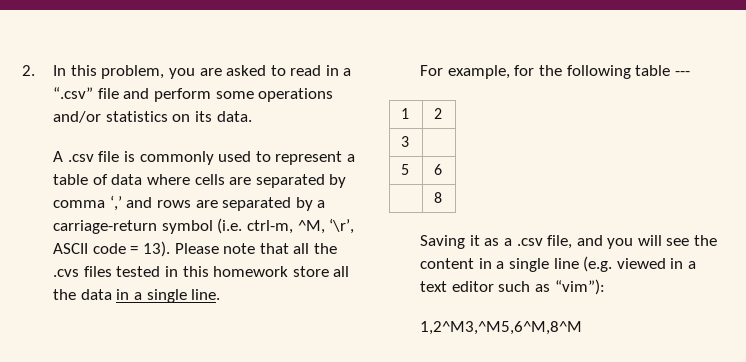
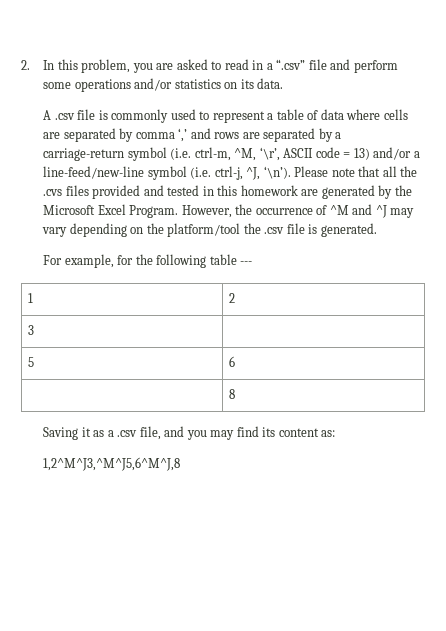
- A .csv file is commonly used to represent a table of data where cells are separated by comma ‘,’ and rows are separated by a carriage-return symbol (i.e. ctrl-m, ^M, ‘\r’, ASCII code = 13).
+ A .csv file is commonly used to represent a table of data where cells are separated by comma ‘,’ and rows are separated by a carriage-return symbol (i.e. ctrl-m, ^M, ‘\r’, ASCII code = 13) and/or a line-feed/new-line symbol (i.e. ctrl-j, ^J, ‘\n’).
- Please note that all the .cvs files tested in this homework store all the data in a single line.
+ Please note that all the .cvs files provided and tested in this homework are generated by the Microsoft Excel Program. However, the occurrence of ^M and ^J may vary depending on the platform/tool the .csv file is generated.
- Saving it as a .csv file, and you will see the content in a single line (e.g. viewed in a text editor such as “vim”):
- 1,2^M3,^M5,6^M,8^M
+ Saving it as a .csv file, and you may find its content as:
+ 1,2^M^J3,^M^J5,6^M^J,8

